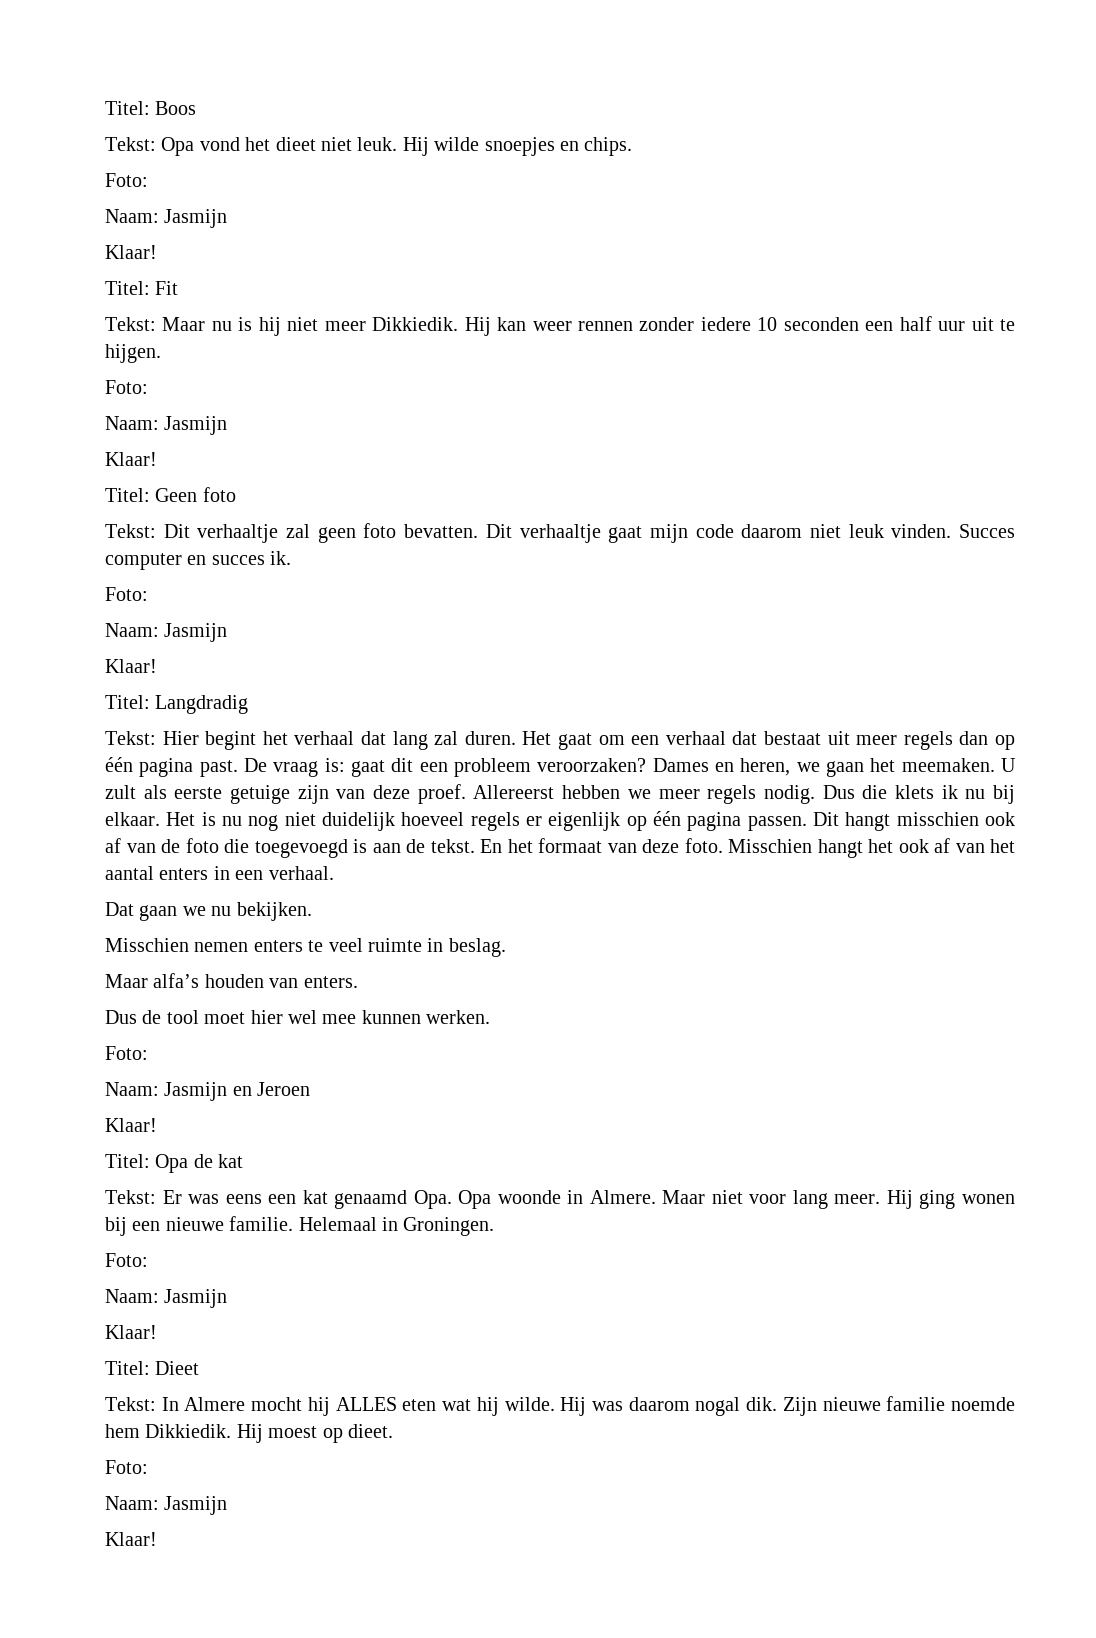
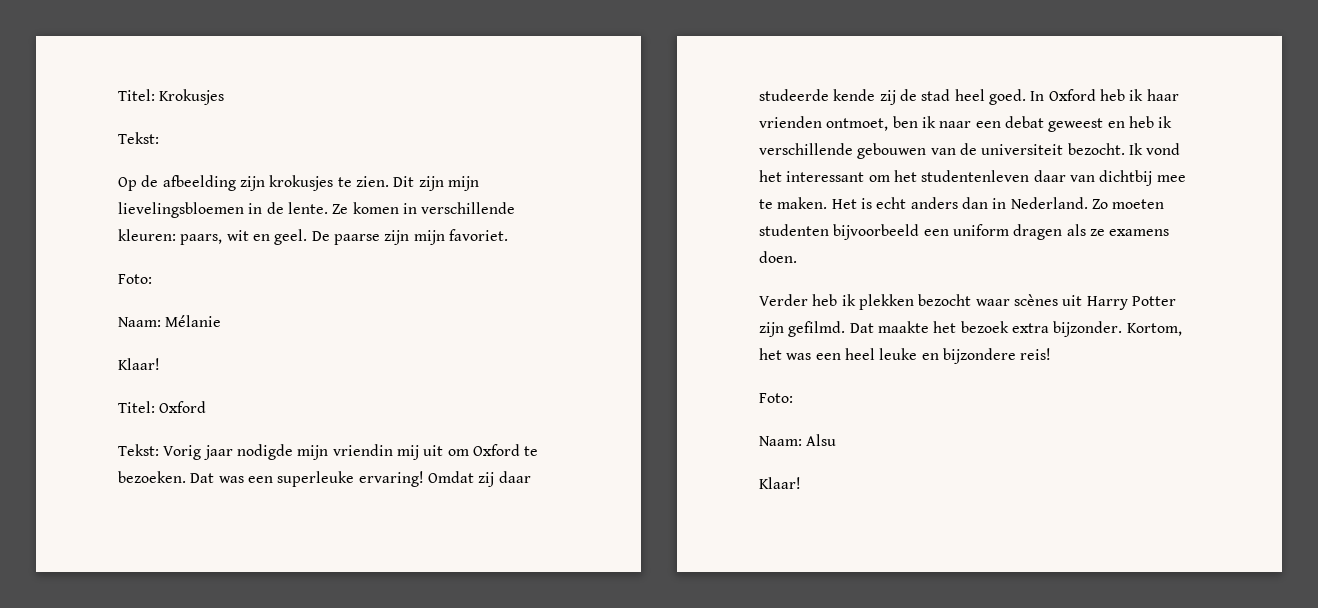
- Titel: Boos
- Tekst: Opa vond het dieet niet leuk. Hij wilde snoepjes en chips.
+ Titel: Krokusjes
+ Tekst:
+ Op de afbeelding zijn krokusjes te zien. Dit zijn mijn lievelingsbloemen in de lente. Ze komen in verschillende kleuren: paars, wit en geel. De paarse zijn mijn favoriet.
  Foto:
- Naam: Jasmijn
+ Naam: Mélanie
  Klaar!
- Titel: Fit
- Tekst: Maar nu is hij niet meer Dikkiedik. Hij kan weer rennen zonder iedere 10 seconden een half uur uit te hijgen.
+ Titel: Oxford
+ Tekst: Vorig jaar nodigde mijn vriendin mij uit om Oxford te bezoeken. Dat was een superleuke ervaring! Omdat zij daar studeerde kende zij de stad heel goed. In Oxford heb ik haar vrienden ontmoet, ben ik naar een debat geweest en heb ik verschillende gebouwen van de universiteit bezocht. Ik vond het interessant om het studentenleven daar van dichtbij mee te maken. Het is echt anders dan in Nederland. Zo moeten studenten bijvoorbeeld een uniform dragen als ze examens doen.
+ Verder heb ik plekken bezocht waar scènes uit Harry Potter zijn gefilmd. Dat maakte het bezoek extra bijzonder. Kortom, het was een heel leuke en bijzondere reis!
  Foto:
- Naam: Jasmijn
- Klaar!
- Titel: Geen foto
- Tekst: Dit verhaaltje zal geen foto bevatten. Dit verhaaltje gaat mijn code daarom niet leuk vinden. Succes computer en succes ik.
- Foto:
- Naam: Jasmijn
- Klaar!
- Titel: Langdradig
- Tekst: Hier begint het verhaal dat lang zal duren. Het gaat om een verhaal dat bestaat uit meer regels dan op één pagina past. De vraag is: gaat dit een probleem veroorzaken? Dames en heren, we gaan het meemaken. U zult als eerste getuige zijn van deze proef. Allereerst hebben we meer regels nodig. Dus die klets ik nu bij elkaar. Het is nu nog niet duidelijk hoeveel regels er eigenlijk op één pagina passen. Dit hangt misschien ook af van de foto die toegevoegd is aan de tekst. En het formaat van deze foto. Misschien hangt het ook af van het aantal enters in een verhaal.
- Dat gaan we nu bekijken.
- Misschien nemen enters te veel ruimte in beslag.
- Maar alfa’s houden van enters.
- Dus de tool moet hier wel mee kunnen werken.
- Foto:
- Naam: Jasmijn en Jeroen
- Klaar!
- Titel: Opa de kat
- Tekst: Er was eens een kat genaamd Opa. Opa woonde in Almere. Maar niet voor lang meer. Hij ging wonen bij een nieuwe familie. Helemaal in Groningen.
- Foto:
- Naam: Jasmijn
- Klaar!
- Titel: Dieet
- Tekst: In Almere mocht hij ALLES eten wat hij wilde. Hij was daarom nogal dik. Zijn nieuwe familie noemde hem Dikkiedik. Hij moest op dieet.
- Foto:
- Naam: Jasmijn
+ Naam: Alsu

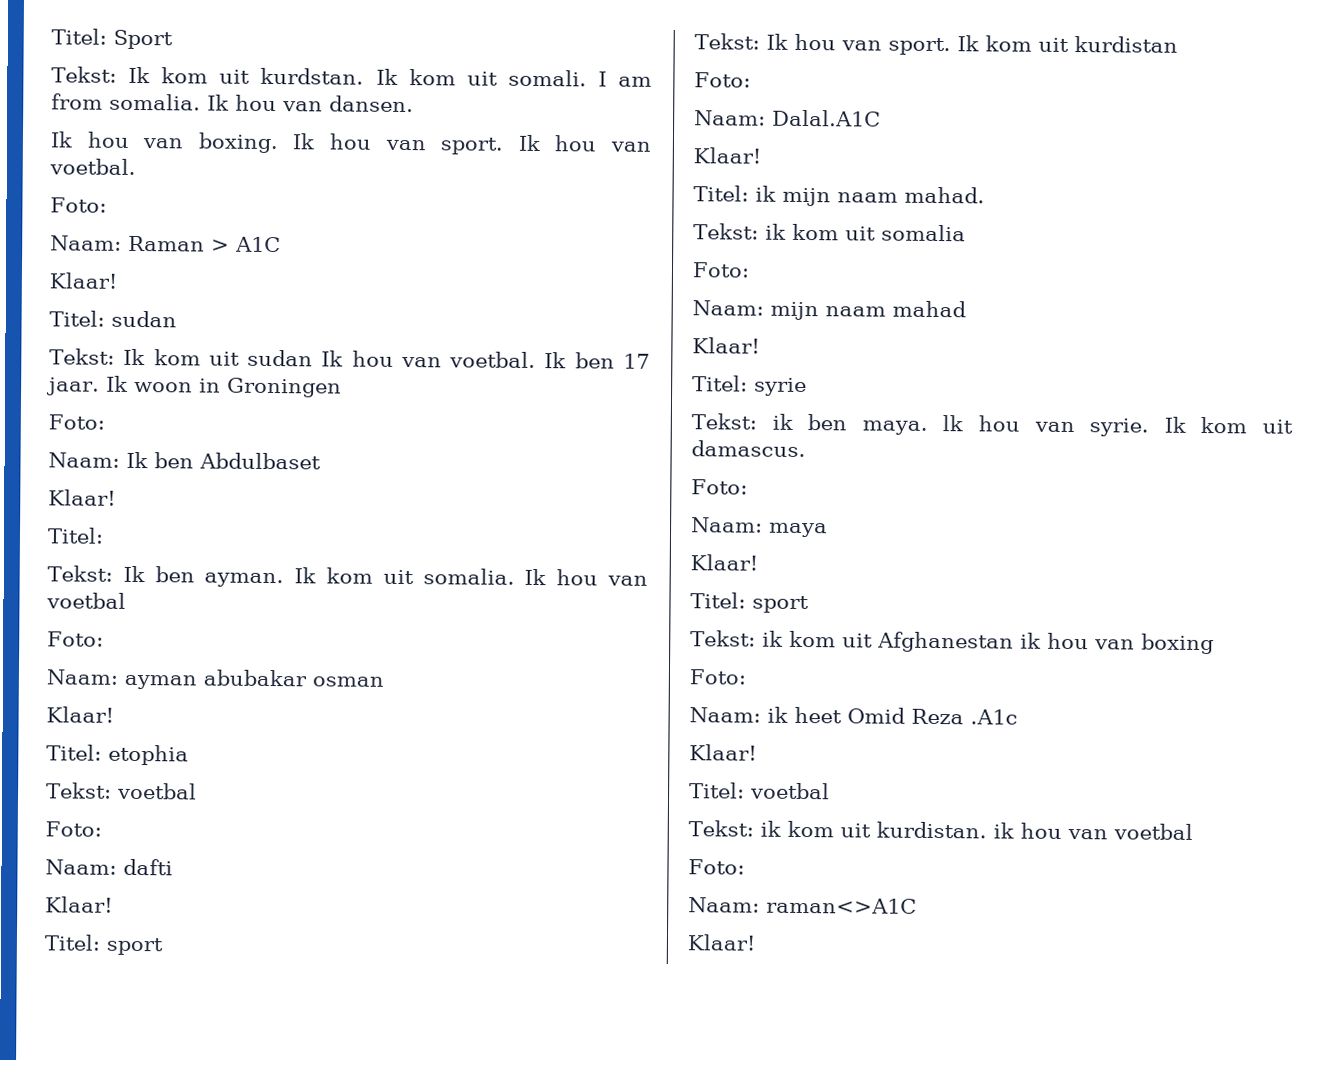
- Titel: Krokusjes
- Tekst:
- Op de afbeelding zijn krokusjes te zien. Dit zijn mijn lievelingsbloemen in de lente. Ze komen in verschillende kleuren: paars, wit en geel. De paarse zijn mijn favoriet.
+ Titel: Sport
+ Tekst: Ik kom uit kurdstan. Ik kom uit somali. I am from somalia. Ik hou van dansen.
+ Ik hou van boxing. Ik hou van sport. Ik hou van voetbal.
  Foto:
- Naam: Mélanie
+ Naam: Raman > A1C
  Klaar!
- Titel: Oxford
- Tekst: Vorig jaar nodigde mijn vriendin mij uit om Oxford te bezoeken. Dat was een superleuke ervaring! Omdat zij daar studeerde kende zij de stad heel goed. In Oxford heb ik haar vrienden ontmoet, ben ik naar een debat geweest en heb ik verschillende gebouwen van de universiteit bezocht. Ik vond het interessant om het studentenleven daar van dichtbij mee te maken. Het is echt anders dan in Nederland. Zo moeten studenten bijvoorbeeld een uniform dragen als ze examens doen.
- Verder heb ik plekken bezocht waar scènes uit Harry Potter zijn gefilmd. Dat maakte het bezoek extra bijzonder. Kortom, het was een heel leuke en bijzondere reis!
+ Titel: sudan
+ Tekst: Ik kom uit sudan Ik hou van voetbal. Ik ben 17 jaar. Ik woon in Groningen
  Foto:
- Naam: Alsu
+ Naam: Ik ben Abdulbaset
+ Klaar!
+ Titel:
+ Tekst: Ik ben ayman. Ik kom uit somalia. Ik hou van voetbal
+ Foto:
+ Naam: ayman abubakar osman
+ Klaar!
+ Titel: etophia
+ Tekst: voetbal
+ Foto:
+ Naam: dafti
+ Klaar!
+ Titel: sport
+ Tekst: Ik hou van sport. Ik kom uit kurdistan
+ Foto:
+ Naam: Dalal.A1C
+ Klaar!
+ Titel: ik mijn naam mahad.
+ Tekst: ik kom uit somalia
+ Foto:
+ Naam: mijn naam mahad
+ Klaar!
+ Titel: syrie
+ Tekst: ik ben maya. lk hou van syrie. Ik kom uit damascus.
+ Foto:
+ Naam: maya
+ Klaar!
+ Titel: sport
+ Tekst: ik kom uit Afghanestan ik hou van boxing
+ Foto:
+ Naam: ik heet Omid Reza .A1c
+ Klaar!
+ Titel: voetbal
+ Tekst: ik kom uit kurdistan. ik hou van voetbal
+ Foto:
+ Naam: raman<>A1C

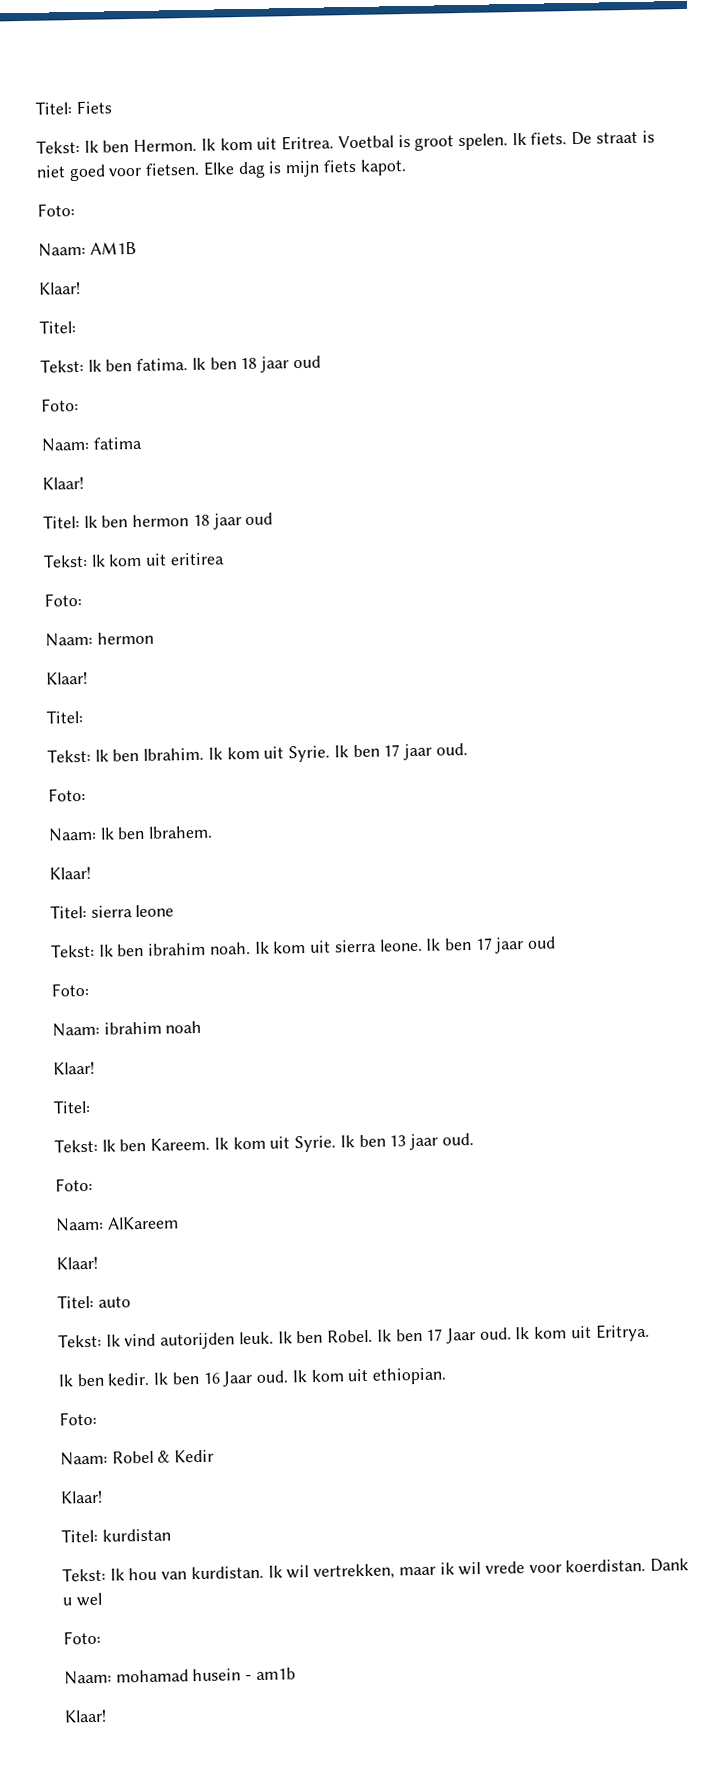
- Titel: Sport
- Tekst: Ik kom uit kurdstan. Ik kom uit somali. I am from somalia. Ik hou van dansen.
- Ik hou van boxing. Ik hou van sport. Ik hou van voetbal.
+ Titel: Fiets
+ Tekst: Ik ben Hermon. Ik kom uit Eritrea. Voetbal is groot spelen. Ik fiets. De straat is niet goed voor fietsen. Elke dag is mijn fiets kapot.
  Foto:
- Naam: Raman > A1C
- Klaar!
- Titel: sudan
- Tekst: Ik kom uit sudan Ik hou van voetbal. Ik ben 17 jaar. Ik woon in Groningen
- Foto:
- Naam: Ik ben Abdulbaset
+ Naam: AM1B
  Klaar!
  Titel:
- Tekst: Ik ben ayman. Ik kom uit somalia. Ik hou van voetbal
+ Tekst: lk ben fatima. lk ben 18 jaar oud
  Foto:
- Naam: ayman abubakar osman
+ Naam: fatima
  Klaar!
- Titel: etophia
- Tekst: voetbal
+ Titel: lk ben hermon 18 jaar oud
+ Tekst: lk kom uit eritirea
  Foto:
- Naam: dafti
+ Naam: hermon
  Klaar!
- Titel: sport
- Tekst: Ik hou van sport. Ik kom uit kurdistan
+ Titel:
+ Tekst: lk ben lbrahim. Ik kom uit Syrie. Ik ben 17 jaar oud.
  Foto:
- Naam: Dalal.A1C
+ Naam: lk ben lbrahem.
  Klaar!
- Titel: ik mijn naam mahad.
- Tekst: ik kom uit somalia
+ Titel: sierra leone
+ Tekst: Ik ben ibrahim noah. Ik kom uit sierra leone. Ik ben 17 jaar oud
  Foto:
- Naam: mijn naam mahad
+ Naam: ibrahim noah
  Klaar!
- Titel: syrie
- Tekst: ik ben maya. lk hou van syrie. Ik kom uit damascus.
+ Titel:
+ Tekst: lk ben Kareem. Ik kom uit Syrie. Ik ben 13 jaar oud.
  Foto:
- Naam: maya
+ Naam: AlKareem
  Klaar!
- Titel: sport
- Tekst: ik kom uit Afghanestan ik hou van boxing
+ Titel: auto
+ Tekst: Ik vind autorijden leuk. Ik ben Robel. Ik ben 17 Jaar oud. Ik kom uit Eritrya.
+ Ik ben kedir. Ik ben 16 Jaar oud. Ik kom uit ethiopian.
  Foto:
- Naam: ik heet Omid Reza .A1c
+ Naam: Robel & Kedir
  Klaar!
- Titel: voetbal
- Tekst: ik kom uit kurdistan. ik hou van voetbal
+ Titel: kurdistan
+ Tekst: Ik hou van kurdistan. Ik wil vertrekken, maar ik wil vrede voor koerdistan. Dank u wel
  Foto:
- Naam: raman<>A1C
+ Naam: mohamad husein - am1b

